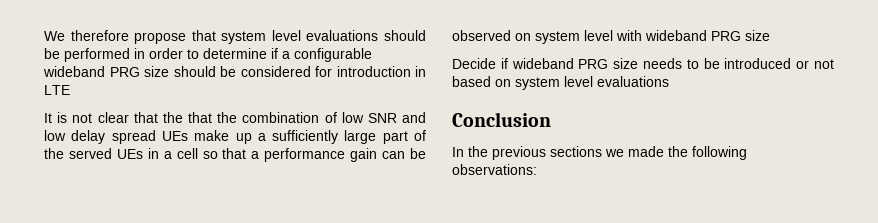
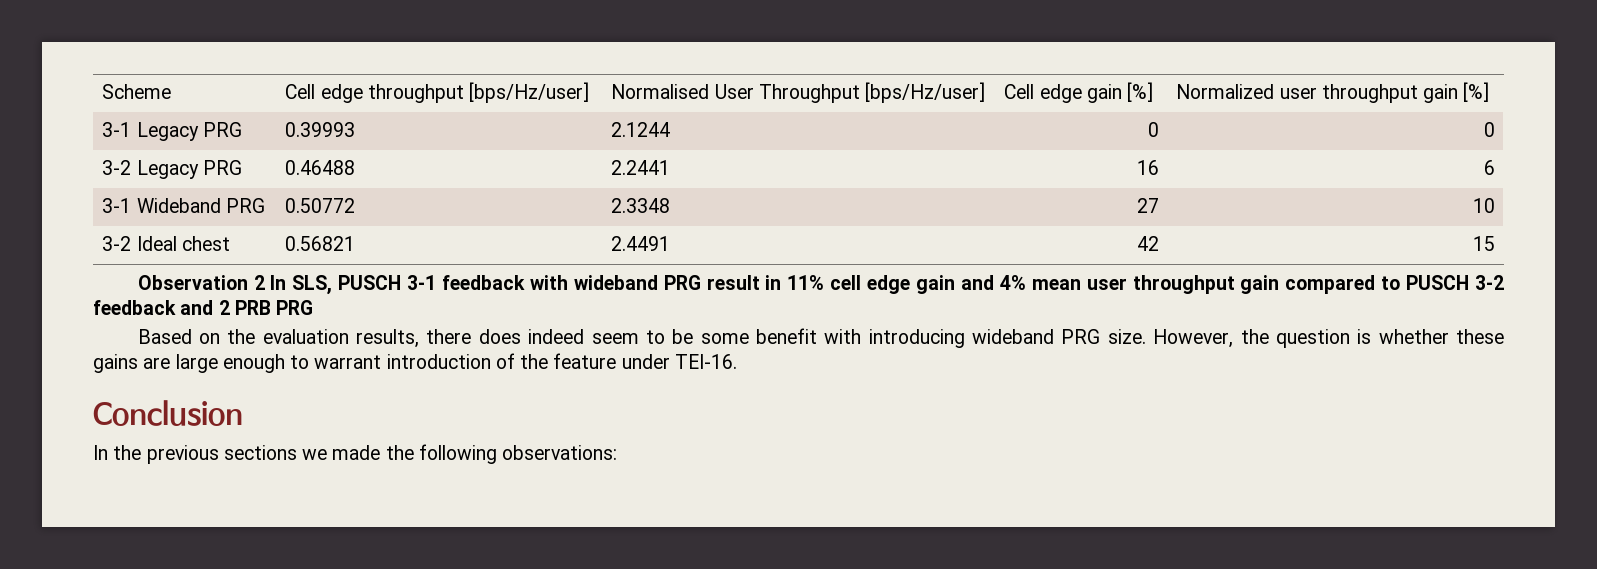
- We therefore propose that system level evaluations should be performed in order to determine if a configurable wideband PRG size should be considered for introduction in LTE
- It is not clear that the that the combination of low SNR and low delay spread UEs make up a sufficiently large part of the served UEs in a cell so that a performance gain can be observed on system level with wideband PRG size
- Decide if wideband PRG size needs to be introduced or not based on system level evaluations
+ Scheme | Cell edge throughput [bps/Hz/user] | Normalised User Throughput [bps/Hz/user] | Cell edge gain [%] | Normalized user throughput gain [%]
+ 3-1 Legacy PRG | 0.39993 | 2.1244 | 0 | 0
+ 3-2 Legacy PRG | 0.46488 | 2.2441 | 16 | 6
+ 3-1 Wideband PRG | 0.50772 | 2.3348 | 27 | 10
+ 3-2 Ideal chest | 0.56821 | 2.4491 | 42 | 15
+ Observation 2 In SLS, PUSCH 3-1 feedback with wideband PRG result in 11% cell edge gain and 4% mean user throughput gain compared to PUSCH 3-2 feedback and 2 PRB PRG
+ Based on the evaluation results, there does indeed seem to be some benefit with introducing wideband PRG size. However, the question is whether these gains are large enough to warrant introduction of the feature under TEI-16.

